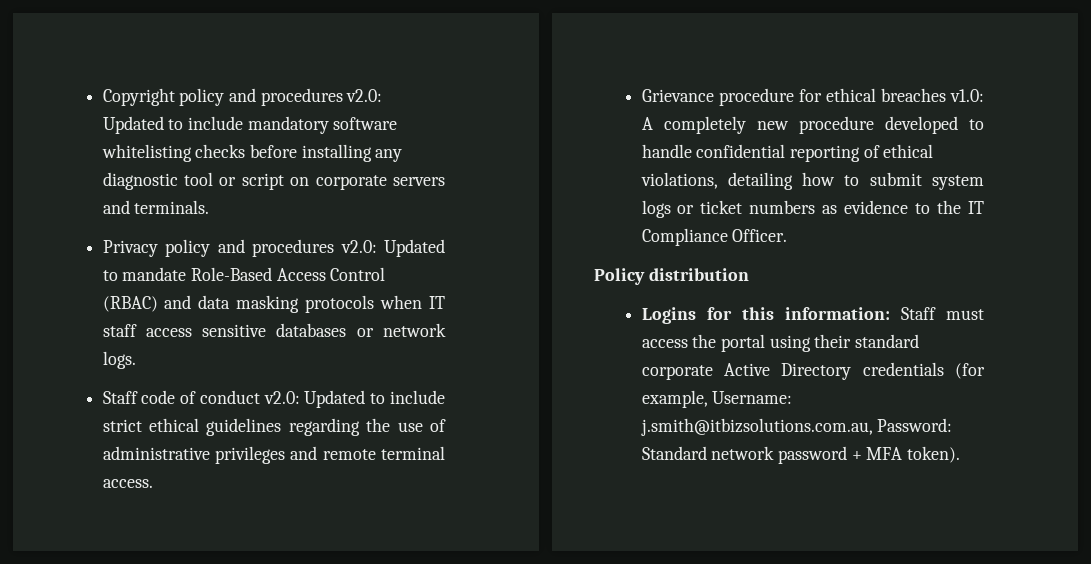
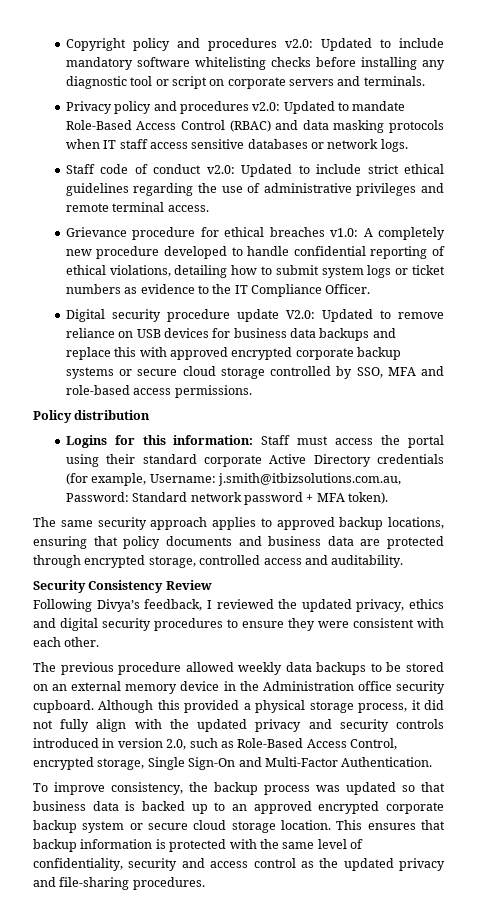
+ Digital security procedure update V2.0: Updated to remove reliance on USB devices for business data backups and replace this with approved encrypted corporate backup systems or secure cloud storage controlled by SSO, MFA and role-based access permissions.
+ The same security approach applies to approved backup locations, ensuring that policy documents and business data are protected through encrypted storage, controlled access and auditability.
+ Security Consistency Review
+ Following Divya’s feedback, I reviewed the updated privacy, ethics and digital security procedures to ensure they were consistent with each other.
+ The previous procedure allowed weekly data backups to be stored on an external memory device in the Administration office security cupboard. Although this provided a physical storage process, it did not fully align with the updated privacy and security controls introduced in version 2.0, such as Role-Based Access Control, encrypted storage, Single Sign-On and Multi-Factor Authentication.
+ To improve consistency, the backup process was updated so that business data is backed up to an approved encrypted corporate backup system or secure cloud storage location. This ensures that backup information is protected with the same level of confidentiality, security and access control as the updated privacy and file-sharing procedures.

